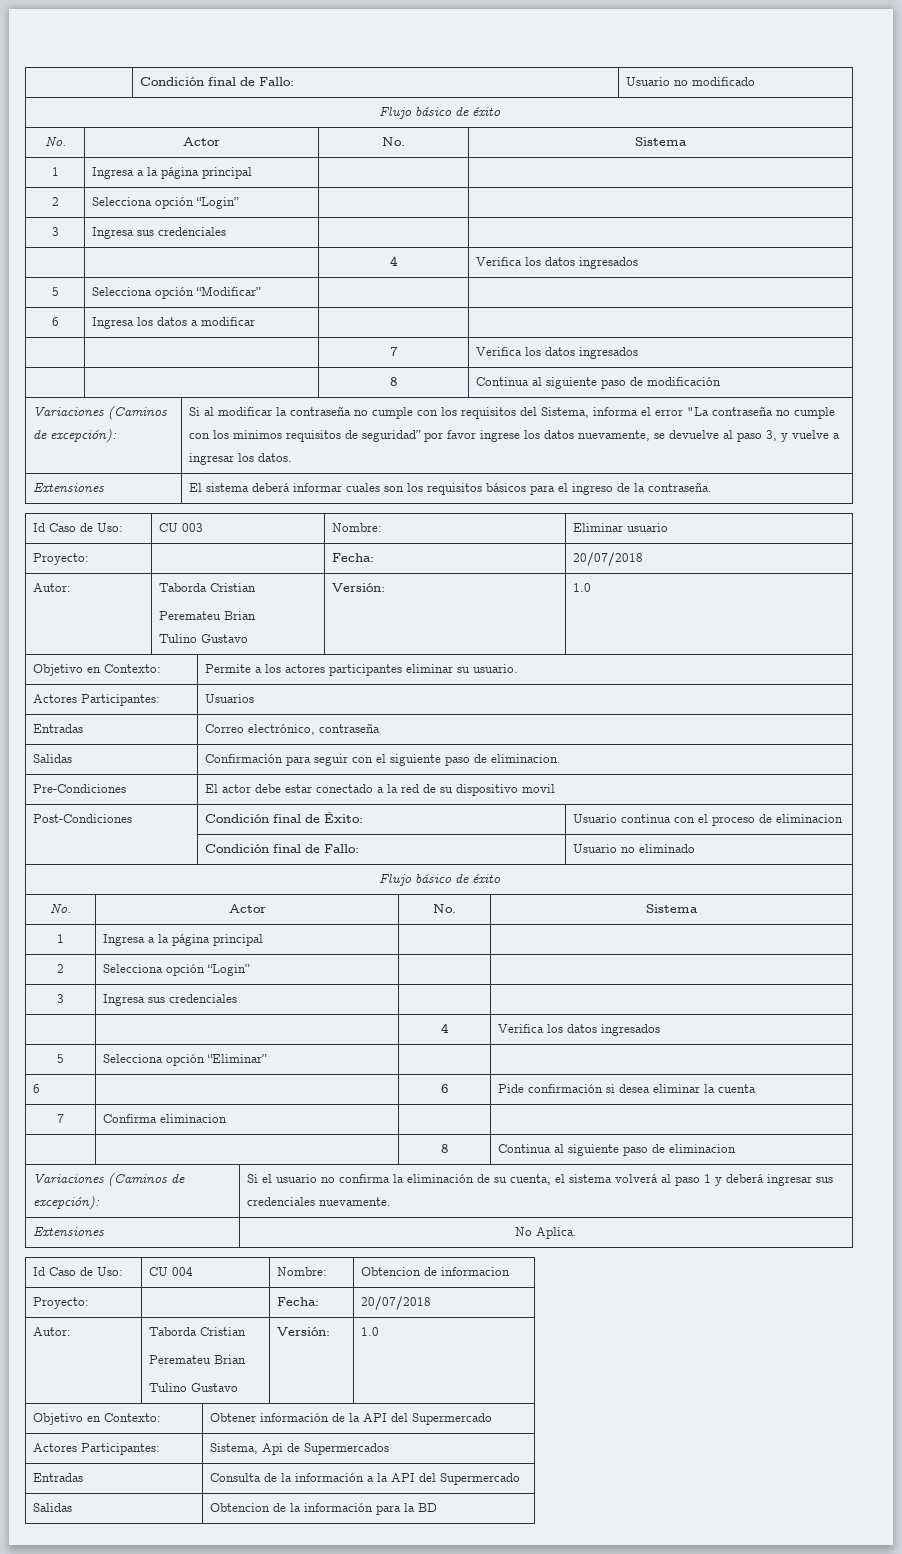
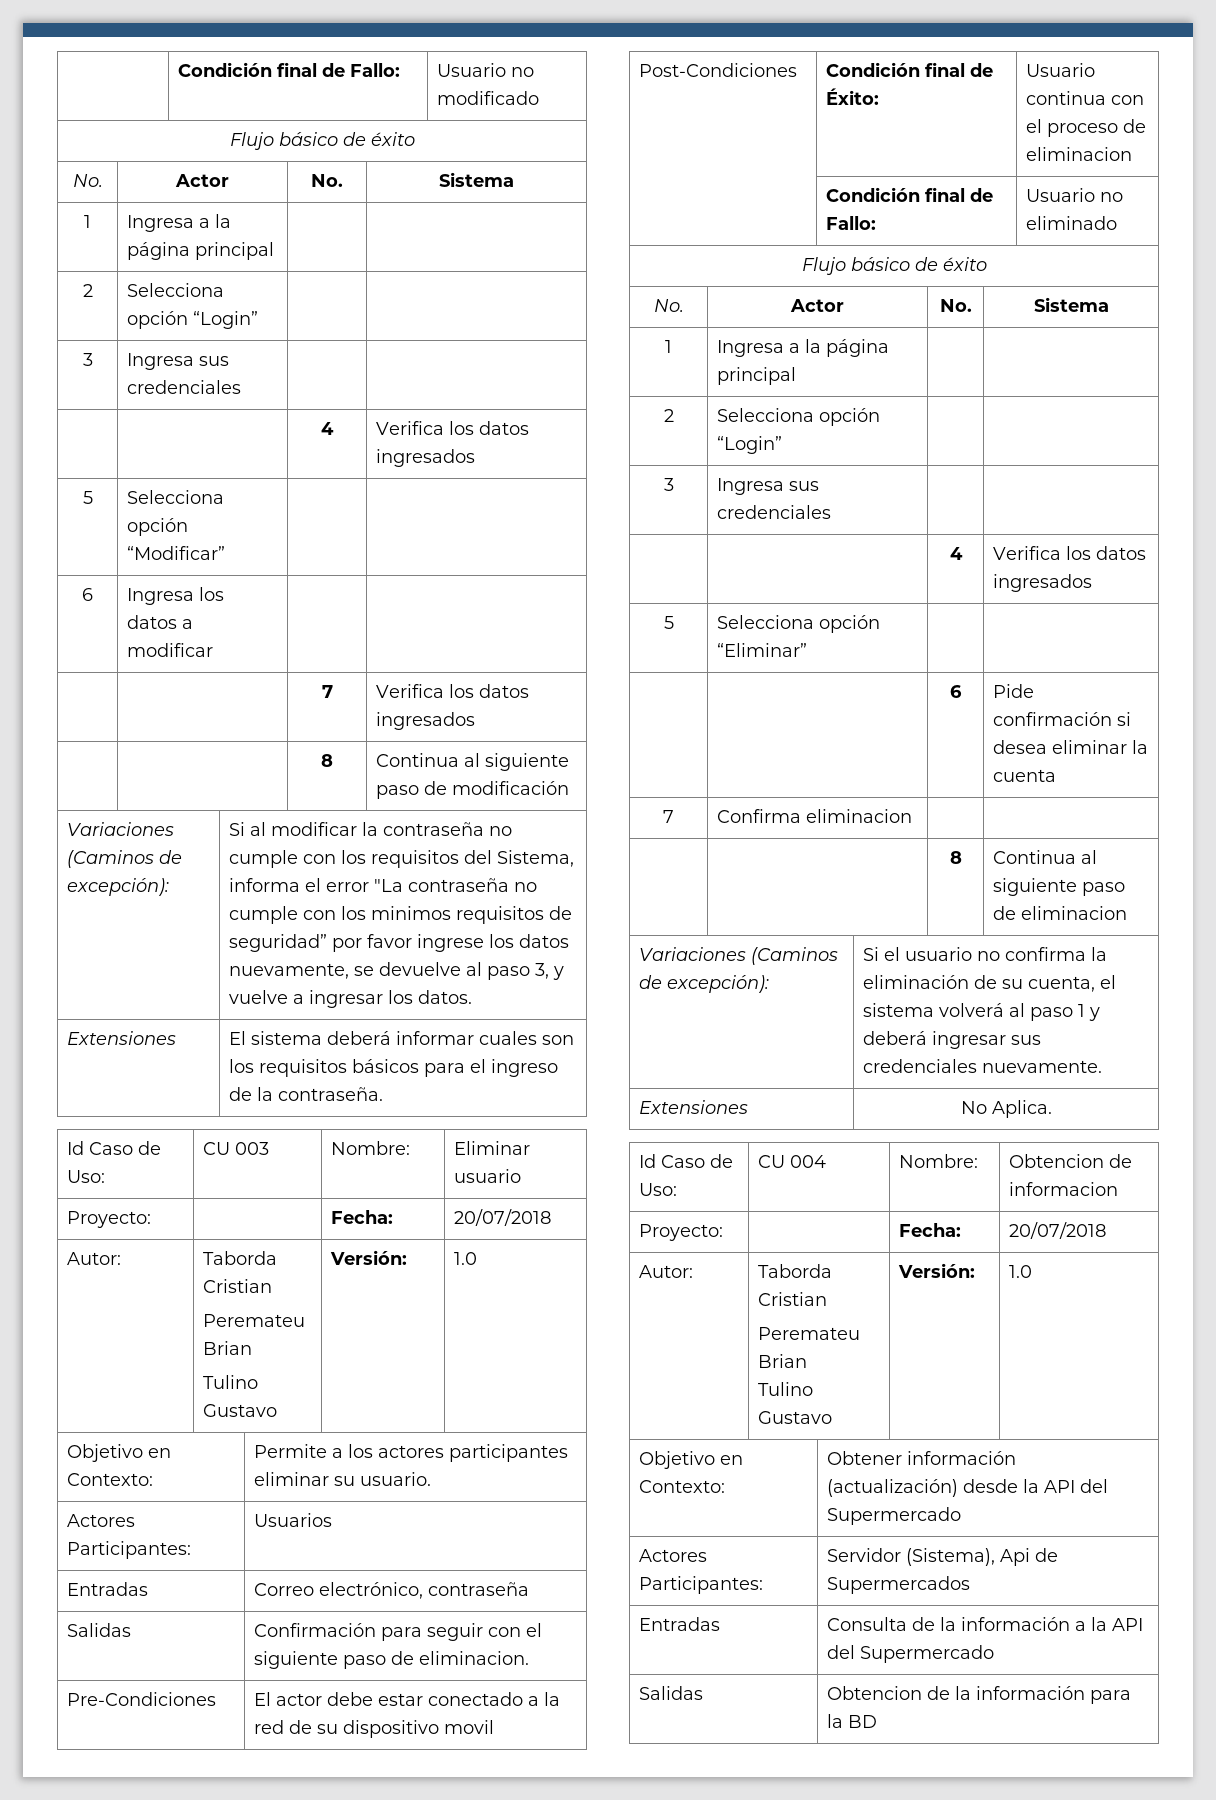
- 6 | | 6 | Pide confirmación si desea eliminar la cuenta
+ | | 6 | Pide confirmación si desea eliminar la cuenta
- Objetivo en Contexto: | Obtener información de la API del Supermercado
+ Objetivo en Contexto: | Obtener información (actualización) desde la API del Supermercado
- Actores Participantes: | Sistema, Api de Supermercados
+ Actores Participantes: | Servidor (Sistema), Api de Supermercados

